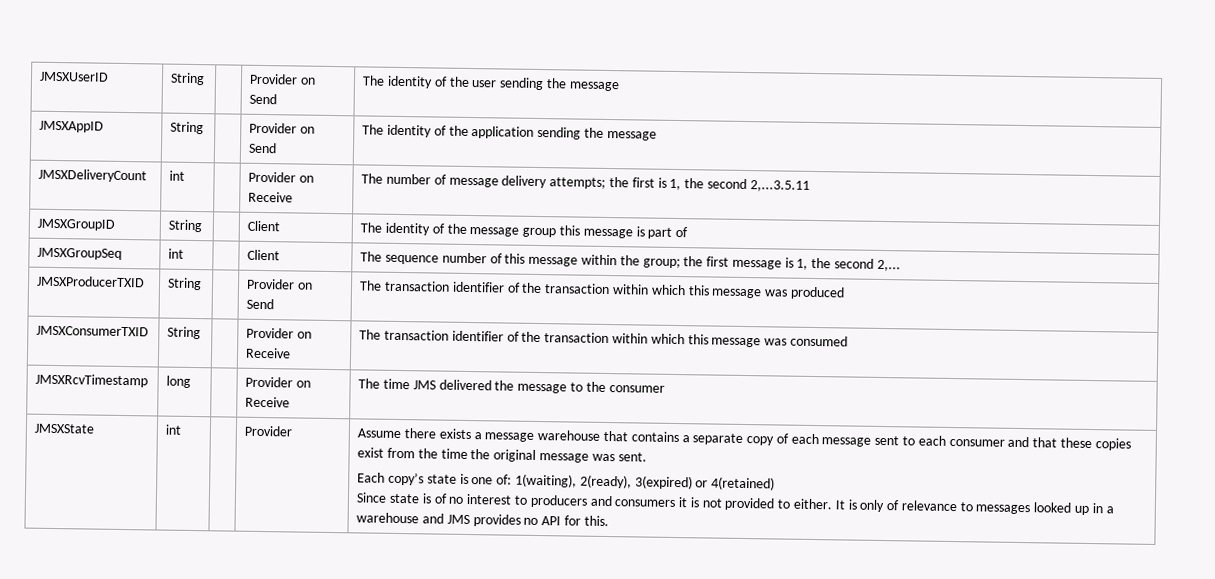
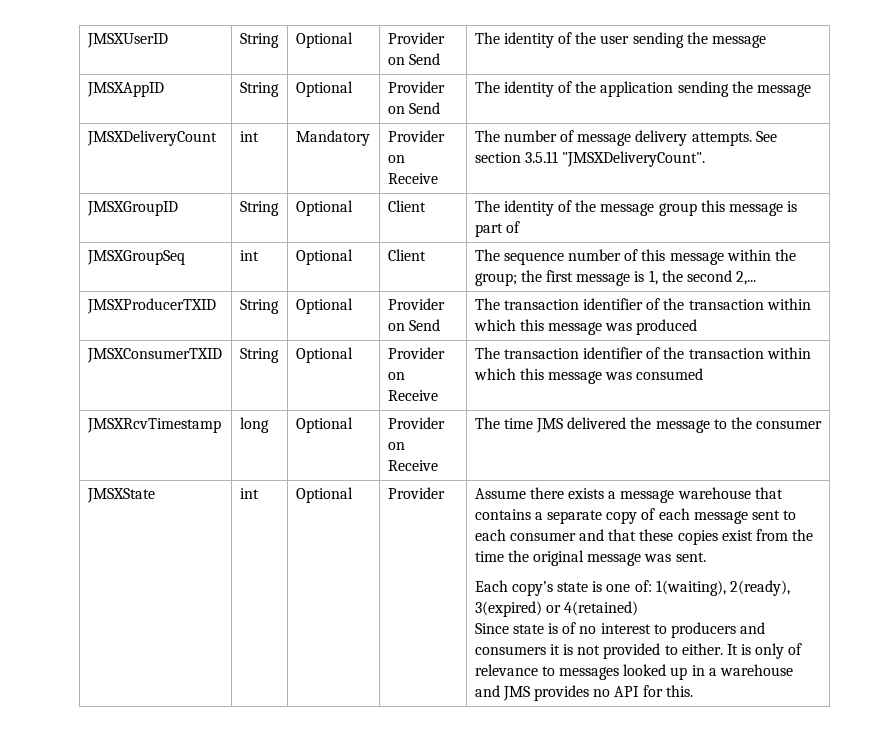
- JMSXUserID | String | | Provider on Send | The identity of the user sending the message
+ JMSXUserID | String | Optional | Provider on Send | The identity of the user sending the message
- JMSXAppID | String | | Provider on Send | The identity of the application sending the message
+ JMSXAppID | String | Optional | Provider on Send | The identity of the application sending the message
- JMSXDeliveryCount | int | | Provider on Receive | The number of message delivery attempts; the first is 1, the second 2,...3.5.11
+ JMSXDeliveryCount | int | Mandatory | Provider on Receive | The number of message delivery attempts. See section 3.5.11 "JMSXDeliveryCount".
- JMSXGroupID | String | | Client | The identity of the message group this message is part of
+ JMSXGroupID | String | Optional | Client | The identity of the message group this message is part of
- JMSXGroupSeq | int | | Client | The sequence number of this message within the group; the first message is 1, the second 2,...
+ JMSXGroupSeq | int | Optional | Client | The sequence number of this message within the group; the first message is 1, the second 2,...
- JMSXProducerTXID | String | | Provider on Send | The transaction identifier of the transaction within which this message was produced
+ JMSXProducerTXID | String | Optional | Provider on Send | The transaction identifier of the transaction within which this message was produced
- JMSXConsumerTXID | String | | Provider on Receive | The transaction identifier of the transaction within which this message was consumed
+ JMSXConsumerTXID | String | Optional | Provider on Receive | The transaction identifier of the transaction within which this message was consumed
- JMSXRcvTimestamp | long | | Provider on Receive | The time JMS delivered the message to the consumer
+ JMSXRcvTimestamp | long | Optional | Provider on Receive | The time JMS delivered the message to the consumer
- JMSXState | int
+ JMSXState | int | Optional

